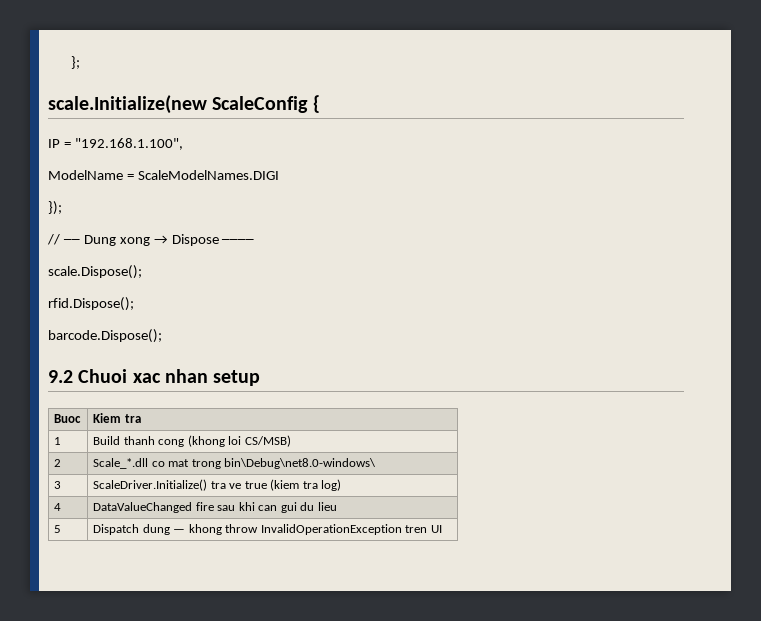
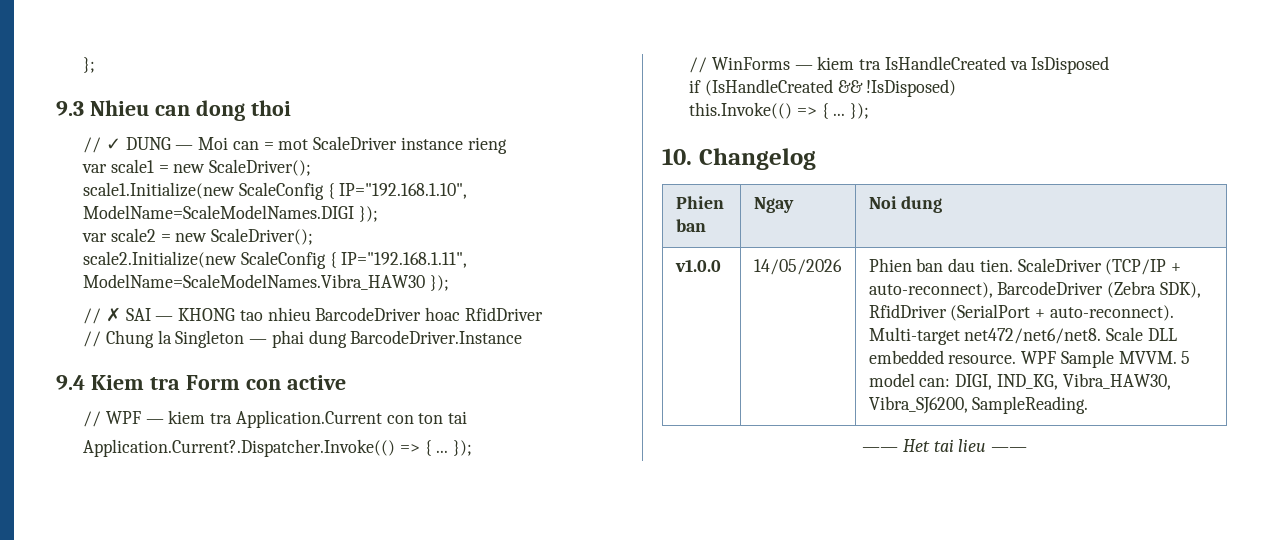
- scale.Initialize(new ScaleConfig {
- IP = "192.168.1.100",
- ModelName = ScaleModelNames.DIGI
- });
- // ── Dung xong → Dispose ────
- scale.Dispose();
- rfid.Dispose();
- barcode.Dispose();
- 9.2 Chuoi xac nhan setup
- Buoc | Kiem tra
- 1 | Build thanh cong (khong loi CS/MSB)
- 2 | Scale_*.dll co mat trong bin\Debug\net8.0-windows\
- 3 | ScaleDriver.Initialize() tra ve true (kiem tra log)
- 4 | DataValueChanged fire sau khi can gui du lieu
- 5 | Dispatch dung — khong throw InvalidOperationException tren UI
+ 9.3 Nhieu can dong thoi
+ // ✓ DUNG — Moi can = mot ScaleDriver instance rieng
+ var scale1 = new ScaleDriver();
+ scale1.Initialize(new ScaleConfig { IP="192.168.1.10", ModelName=ScaleModelNames.DIGI });
+ var scale2 = new ScaleDriver();
+ scale2.Initialize(new ScaleConfig { IP="192.168.1.11", ModelName=ScaleModelNames.Vibra_HAW30 });
+ // ✗ SAI — KHONG tao nhieu BarcodeDriver hoac RfidDriver
+ // Chung la Singleton — phai dung BarcodeDriver.Instance
+ 9.4 Kiem tra Form con active
+ // WPF — kiem tra Application.Current con ton tai
+ Application.Current?.Dispatcher.Invoke(() => { ... });
+ // WinForms — kiem tra IsHandleCreated va IsDisposed
+ if (IsHandleCreated && !IsDisposed)
+ this.Invoke(() => { ... });
+ 10. Changelog
+ Phien ban | Ngay | Noi dung
+ v1.0.0 | 14/05/2026 | Phien ban dau tien. ScaleDriver (TCP/IP + auto-reconnect), BarcodeDriver (Zebra SDK), RfidDriver (SerialPort + auto-reconnect). Multi-target net472/net6/net8. Scale DLL embedded resource. WPF Sample MVVM. 5 model can: DIGI, IND_KG, Vibra_HAW30, Vibra_SJ6200, SampleReading.
+ —— Het tai lieu ——

